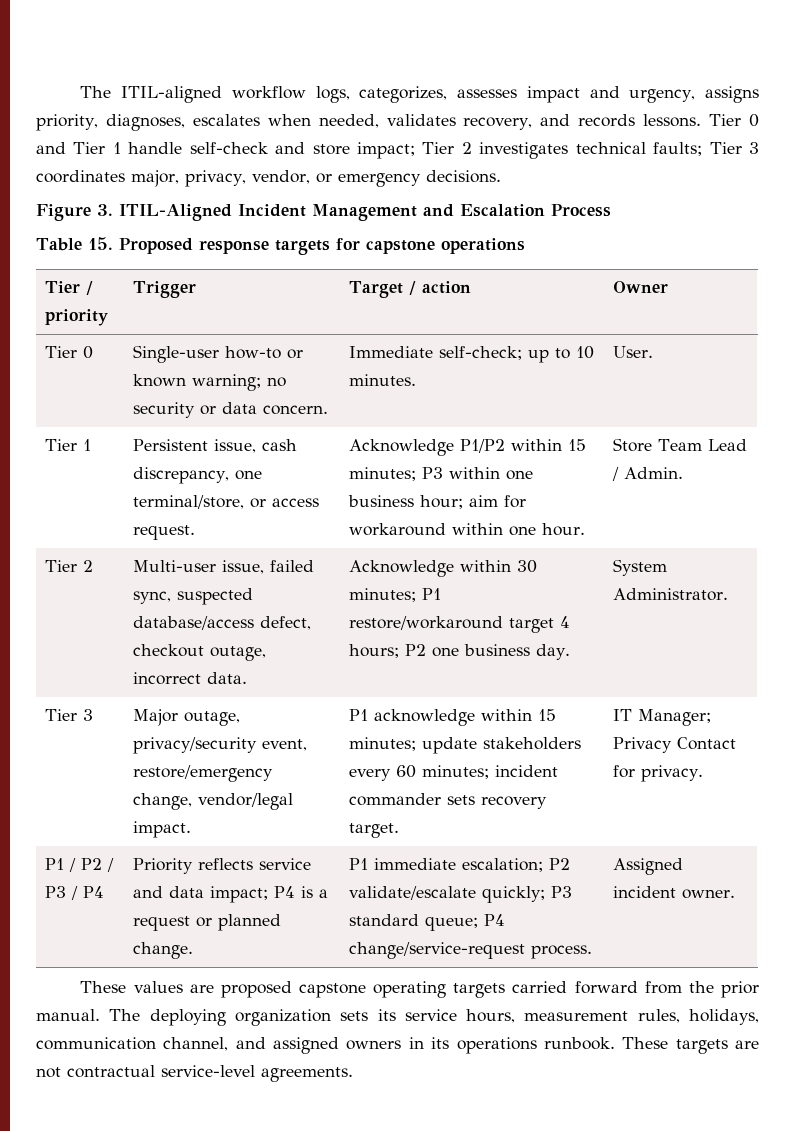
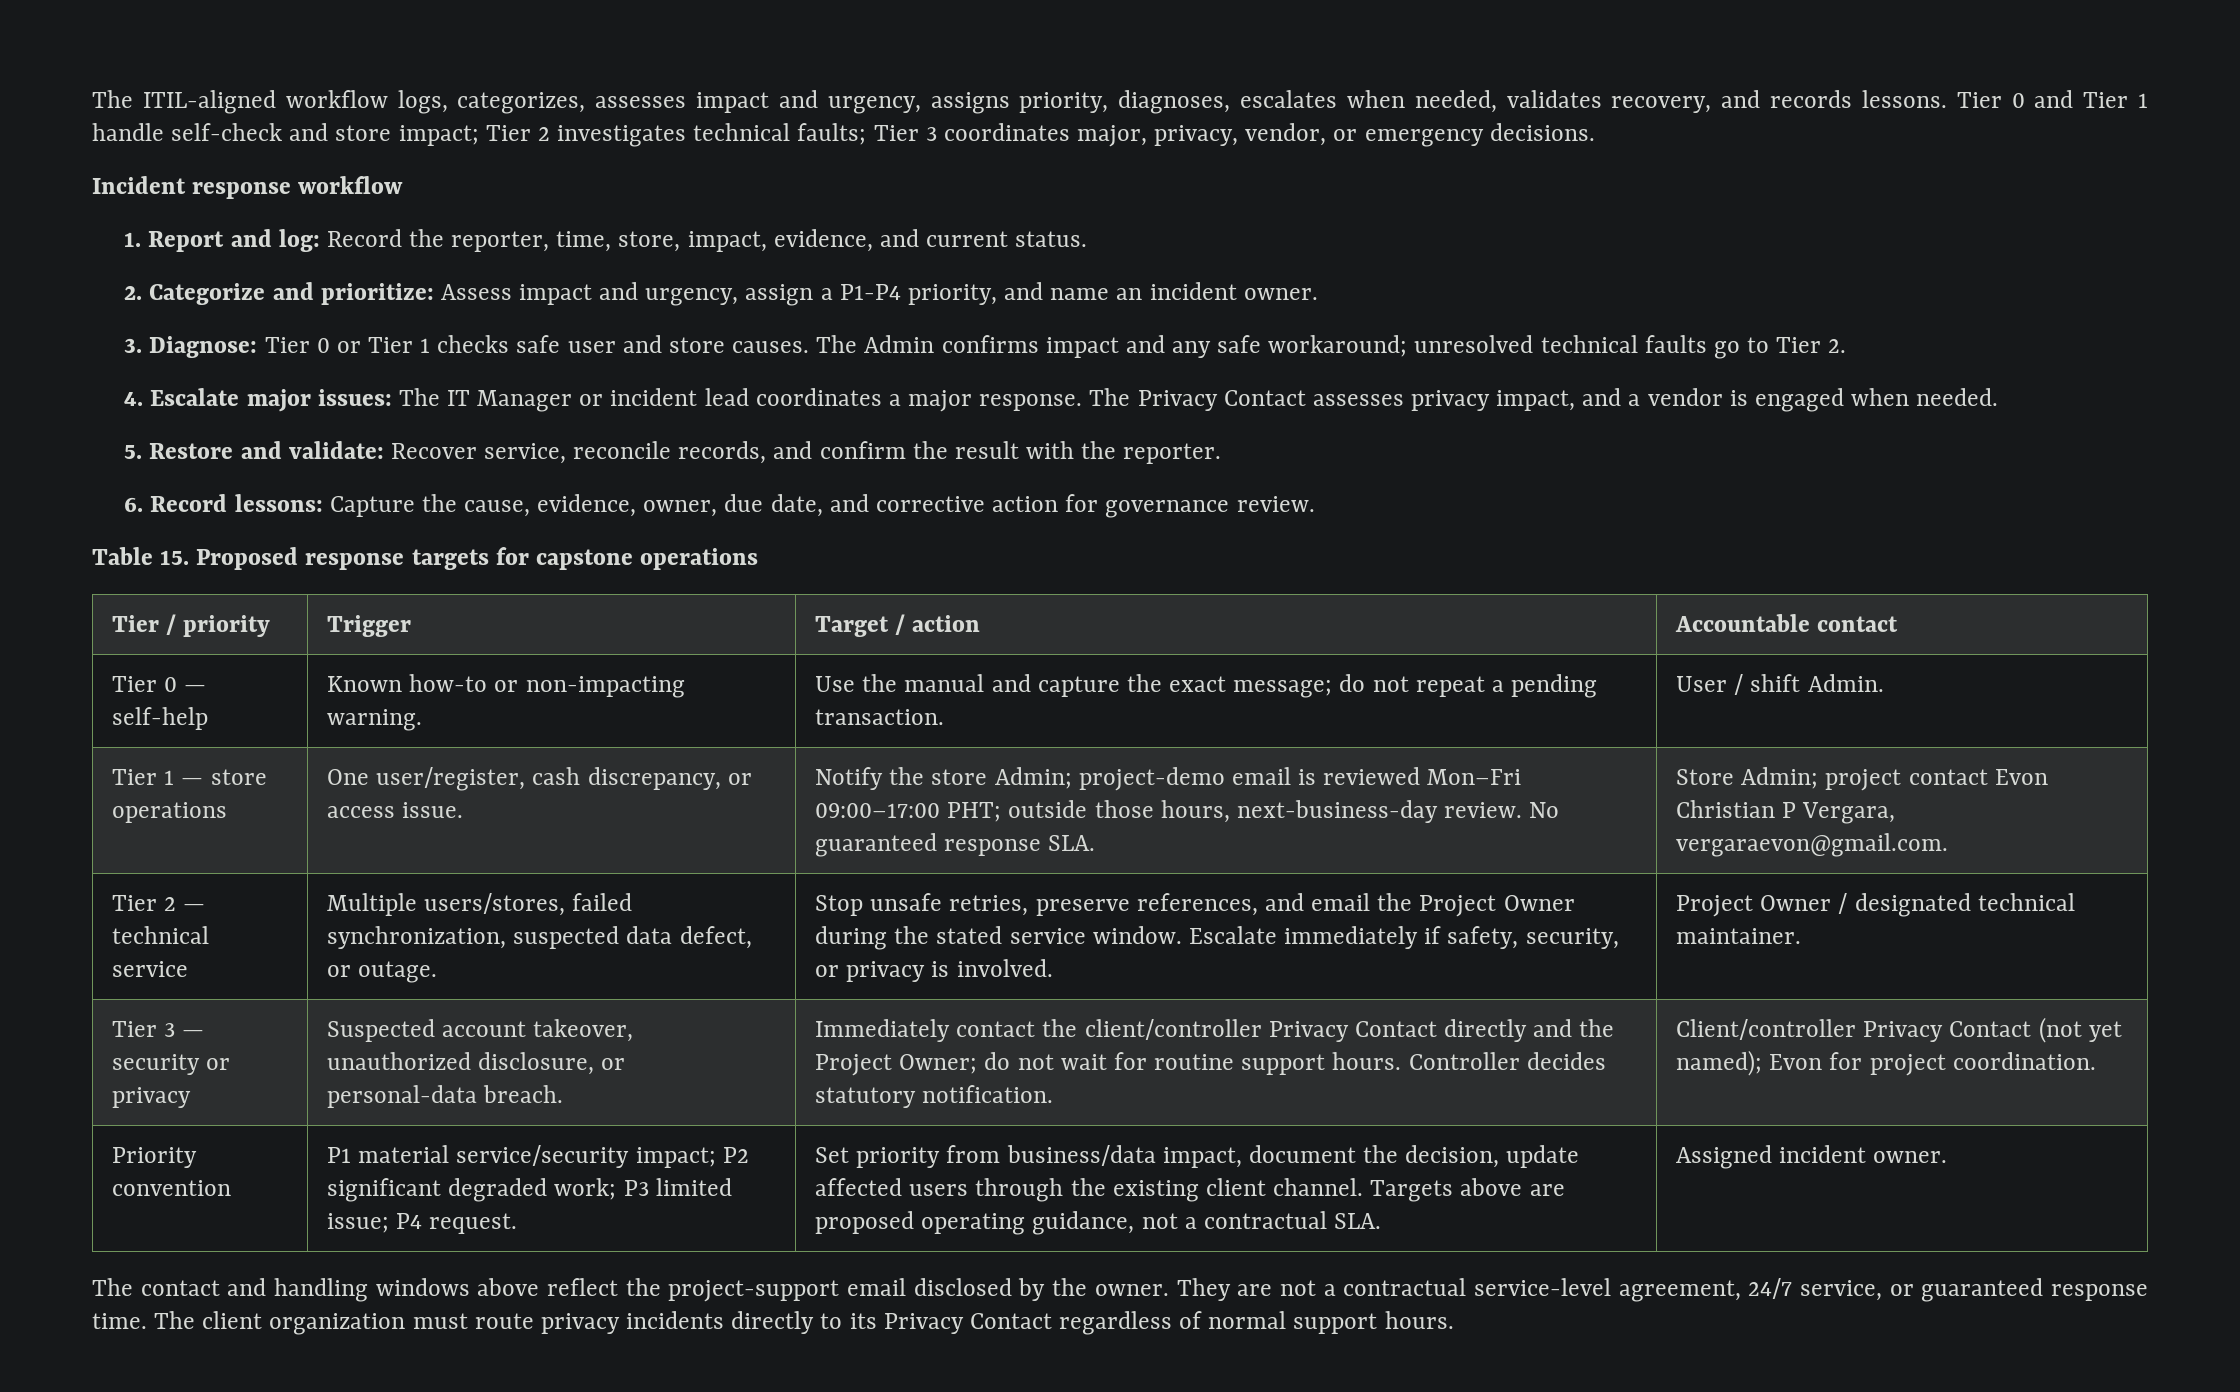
- Figure 3. ITIL-Aligned Incident Management and Escalation Process
+ Incident response workflow
+ 1. Report and log: Record the reporter, time, store, impact, evidence, and current status.
+ 2. Categorize and prioritize: Assess impact and urgency, assign a P1-P4 priority, and name an incident owner.
+ 3. Diagnose: Tier 0 or Tier 1 checks safe user and store causes. The Admin confirms impact and any safe workaround; unresolved technical faults go to Tier 2.
+ 4. Escalate major issues: The IT Manager or incident lead coordinates a major response. The Privacy Contact assesses privacy impact, and a vendor is engaged when needed.
+ 5. Restore and validate: Recover service, reconcile records, and confirm the result with the reporter.
+ 6. Record lessons: Capture the cause, evidence, owner, due date, and corrective action for governance review.
- Tier / priority | Trigger | Target / action | Owner
- Tier 0 | Single-user how-to or known warning; no security or data concern. | Immediate self-check; up to 10 minutes. | User.
- Tier 1 | Persistent issue, cash discrepancy, one terminal/store, or access request. | Acknowledge P1/P2 within 15 minutes; P3 within one business hour; aim for workaround within one hour. | Store Team Lead / Admin.
- Tier 2 | Multi-user issue, failed sync, suspected database/access defect, checkout outage, incorrect data. | Acknowledge within 30 minutes; P1 restore/workaround target 4 hours; P2 one business day. | System Administrator.
- Tier 3 | Major outage, privacy/security event, restore/emergency change, vendor/legal impact. | P1 acknowledge within 15 minutes; update stakeholders every 60 minutes; incident commander sets recovery target. | IT Manager; Privacy Contact for privacy.
- P1 / P2 / P3 / P4 | Priority reflects service and data impact; P4 is a request or planned change. | P1 immediate escalation; P2 validate/escalate quickly; P3 standard queue; P4 change/service-request process. | Assigned incident owner.
- These values are proposed capstone operating targets carried forward from the prior manual. The deploying organization sets its service hours, measurement rules, holidays, communication channel, and assigned owners in its operations runbook. These targets are not contractual service-level agreements.
+ Tier / priority | Trigger | Target / action | Accountable contact
+ Tier 0 — self-help | Known how-to or non-impacting warning. | Use the manual and capture the exact message; do not repeat a pending transaction. | User / shift Admin.
+ Tier 1 — store operations | One user/register, cash discrepancy, or access issue. | Notify the store Admin; project-demo email is reviewed Mon–Fri 09:00–17:00 PHT; outside those hours, next-business-day review. No guaranteed response SLA. | Store Admin; project contact Evon Christian P Vergara, vergaraevon@gmail.com.
+ Tier 2 — technical service | Multiple users/stores, failed synchronization, suspected data defect, or outage. | Stop unsafe retries, preserve references, and email the Project Owner during the stated service window. Escalate immediately if safety, security, or privacy is involved. | Project Owner / designated technical maintainer.
+ Tier 3 — security or privacy | Suspected account takeover, unauthorized disclosure, or personal-data breach. | Immediately contact the client/controller Privacy Contact directly and the Project Owner; do not wait for routine support hours. Controller decides statutory notification. | Client/controller Privacy Contact (not yet named); Evon for project coordination.
+ Priority convention | P1 material service/security impact; P2 significant degraded work; P3 limited issue; P4 request. | Set priority from business/data impact, document the decision, update affected users through the existing client channel. Targets above are proposed operating guidance, not a contractual SLA. | Assigned incident owner.
+ The contact and handling windows above reflect the project-support email disclosed by the owner. They are not a contractual service-level agreement, 24/7 service, or guaranteed response time. The client organization must route privacy incidents directly to its Privacy Contact regardless of normal support hours.

